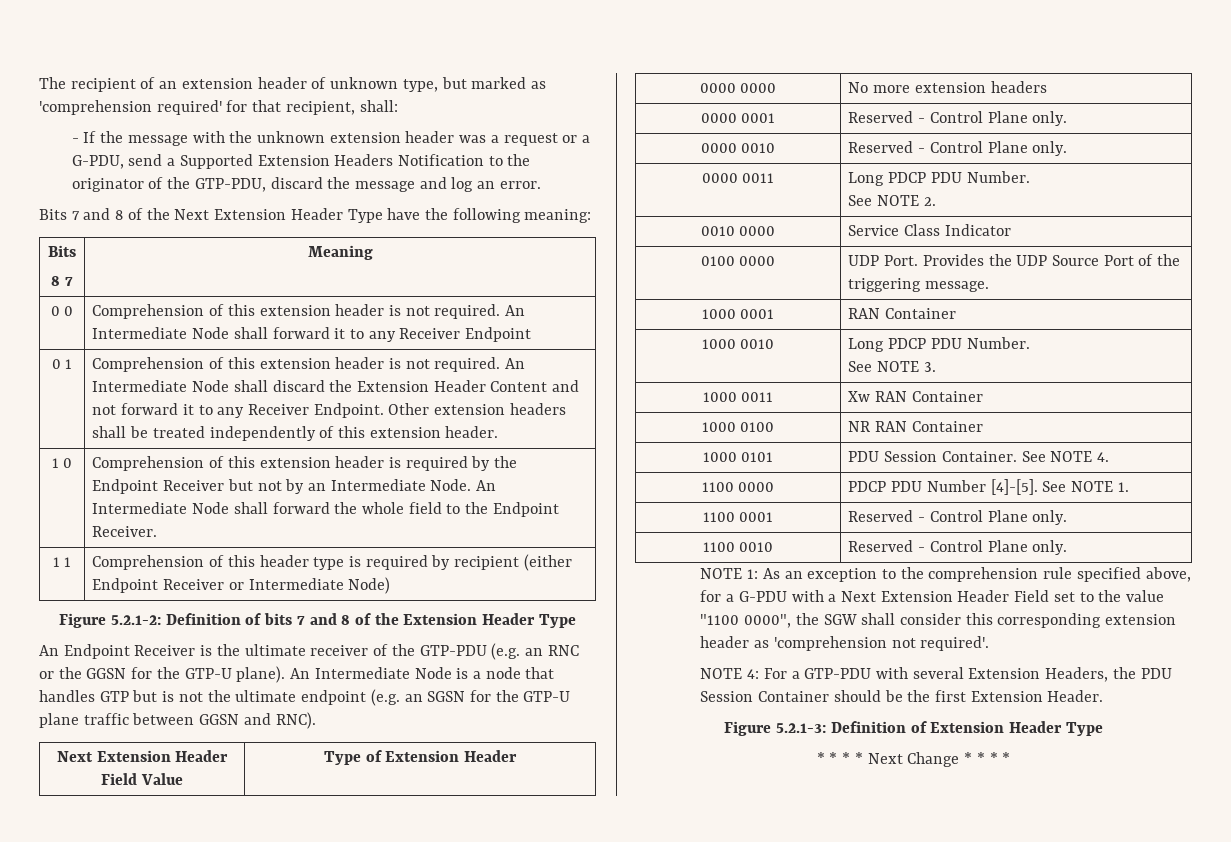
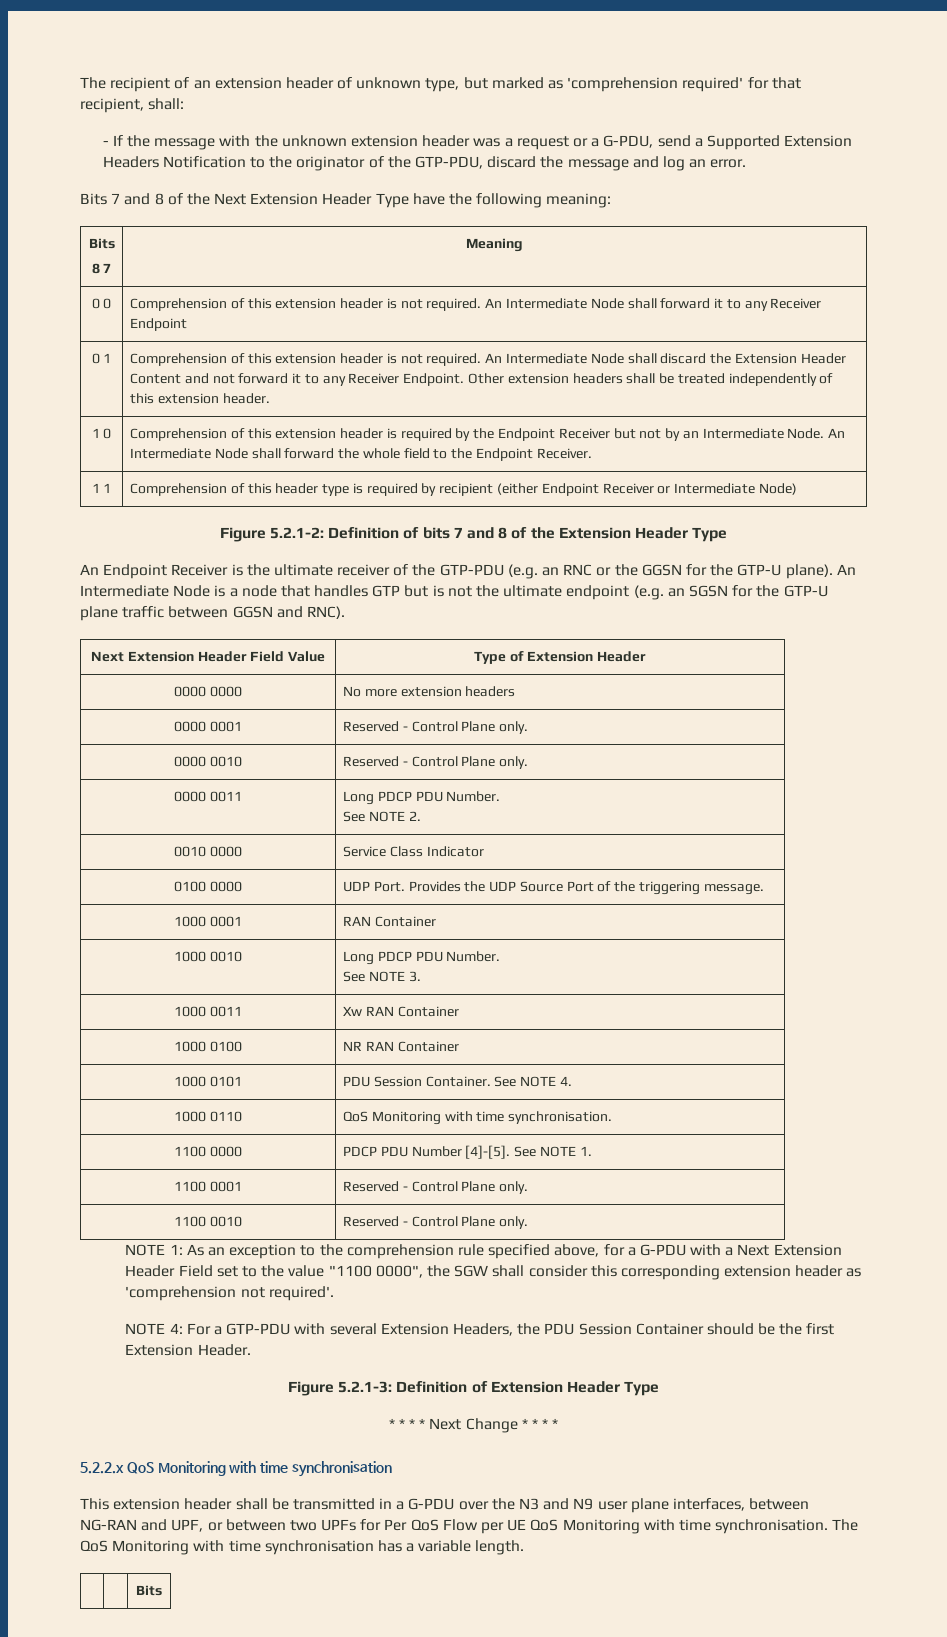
+ 1000 0110 | QoS Monitoring with time synchronisation.
+ 5.2.2.x QoS Monitoring with time synchronisation
+ This extension header shall be transmitted in a G-PDU over the N3 and N9 user plane interfaces, between NG-RAN and UPF, or between two UPFs for Per QoS Flow per UE QoS Monitoring with time synchronisation. The QoS Monitoring with time synchronisation has a variable length.
+ | | Bits

